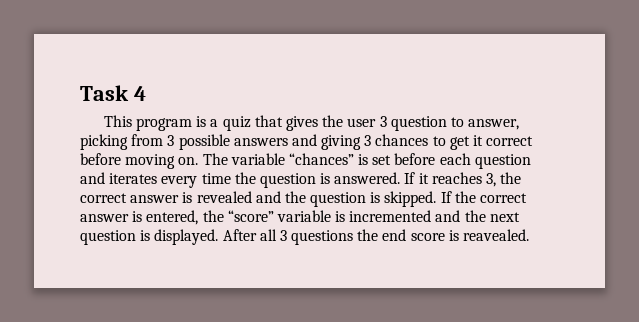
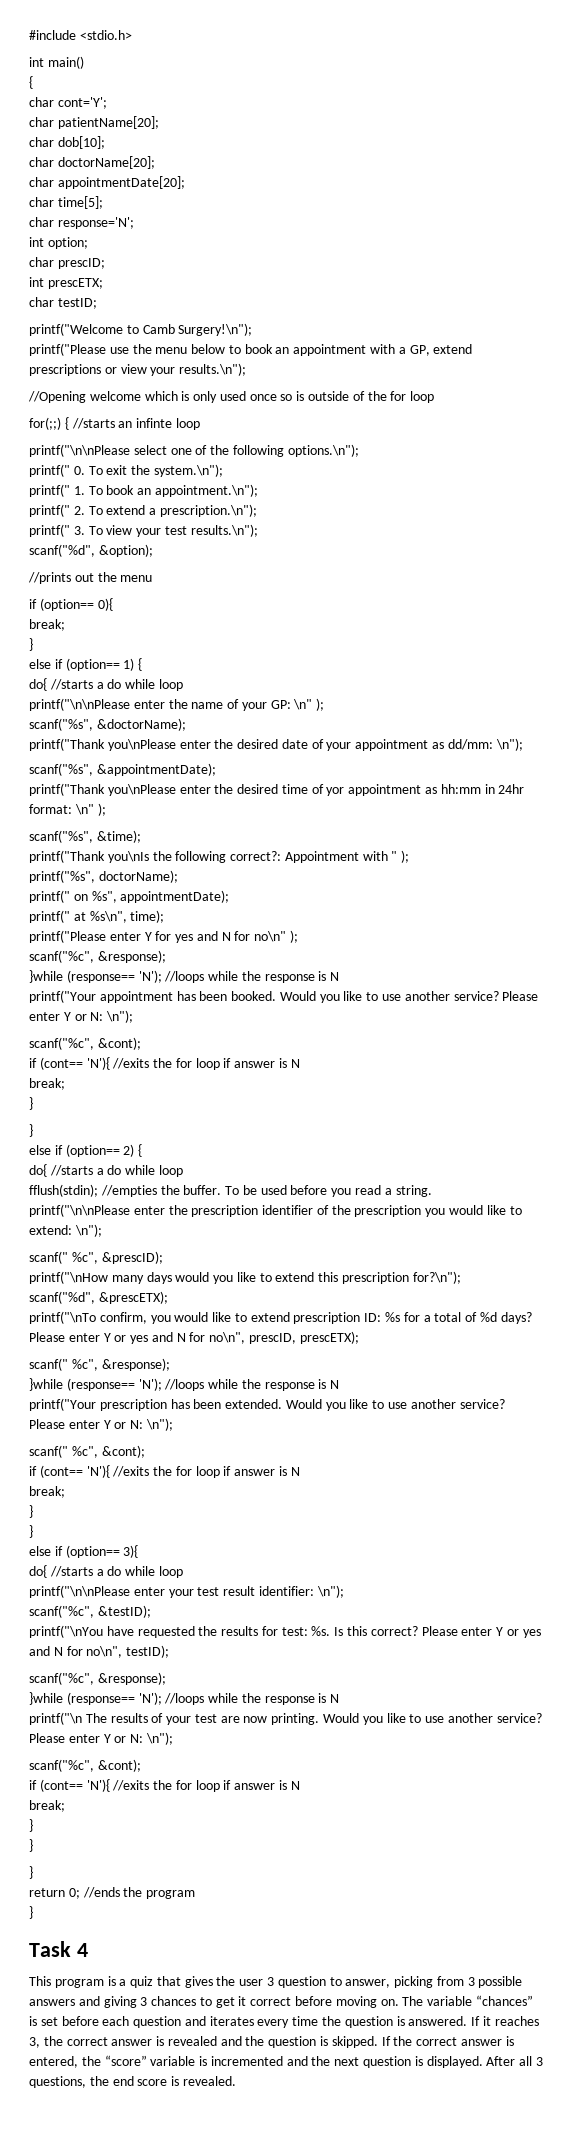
+ #include <stdio.h>
+ int main()
+ {
+ char cont='Y';
+ char patientName[20];
+ char dob[10];
+ char doctorName[20];
+ char appointmentDate[20];
+ char time[5];
+ char response='N';
+ int option;
+ char prescID;
+ int prescETX;
+ char testID;
+ printf("Welcome to Camb Surgery!\n");
+ printf("Please use the menu below to book an appointment with a GP, extend prescriptions or view your results.\n");
+ //Opening welcome which is only used once so is outside of the for loop
+ for(;;) { //starts an infinte loop
+ printf("\n\nPlease select one of the following options.\n");
+ printf(" 0. To exit the system.\n");
+ printf(" 1. To book an appointment.\n");
+ printf(" 2. To extend a prescription.\n");
+ printf(" 3. To view your test results.\n");
+ scanf("%d", &option);
+ //prints out the menu
+ if (option== 0){
+ break;
+ }
+ else if (option== 1) {
+ do{ //starts a do while loop
+ printf("\n\nPlease enter the name of your GP: \n" );
+ scanf("%s", &doctorName);
+ printf("Thank you\nPlease enter the desired date of your appointment as dd/mm: \n");
+ scanf("%s", &appointmentDate);
+ printf("Thank you\nPlease enter the desired time of yor appointment as hh:mm in 24hr format: \n" );
+ scanf("%s", &time);
+ printf("Thank you\nIs the following correct?: Appointment with " );
+ printf("%s", doctorName);
+ printf(" on %s", appointmentDate);
+ printf(" at %s\n", time);
+ printf("Please enter Y for yes and N for no\n" );
+ scanf("%c", &response);
+ }while (response== 'N'); //loops while the response is N
+ printf("Your appointment has been booked. Would you like to use another service? Please enter Y or N: \n");
+ scanf("%c", &cont);
+ if (cont== 'N'){ //exits the for loop if answer is N
+ break;
+ }
+ }
+ else if (option== 2) {
+ do{ //starts a do while loop
+ fflush(stdin); //empties the buffer. To be used before you read a string.
+ printf("\n\nPlease enter the prescription identifier of the prescription you would like to extend: \n");
+ scanf(" %c", &prescID);
+ printf("\nHow many days would you like to extend this prescription for?\n");
+ scanf("%d", &prescETX);
+ printf("\nTo confirm, you would like to extend prescription ID: %s for a total of %d days? Please enter Y or yes and N for no\n", prescID, prescETX);
+ scanf(" %c", &response);
+ }while (response== 'N'); //loops while the response is N
+ printf("Your prescription has been extended. Would you like to use another service? Please enter Y or N: \n");
+ scanf(" %c", &cont);
+ if (cont== 'N'){ //exits the for loop if answer is N
+ break;
+ }
+ }
+ else if (option== 3){
+ do{ //starts a do while loop
+ printf("\n\nPlease enter your test result identifier: \n");
+ scanf("%c", &testID);
+ printf("\nYou have requested the results for test: %s. Is this correct? Please enter Y or yes and N for no\n", testID);
+ scanf("%c", &response);
+ }while (response== 'N'); //loops while the response is N
+ printf("\n The results of your test are now printing. Would you like to use another service? Please enter Y or N: \n");
+ scanf("%c", &cont);
+ if (cont== 'N'){ //exits the for loop if answer is N
+ break;
+ }
+ }
+ }
+ return 0; //ends the program
+ }
- After all 3 questions the end score is reavealed.
+ After all 3 questions, the end score is revealed.

